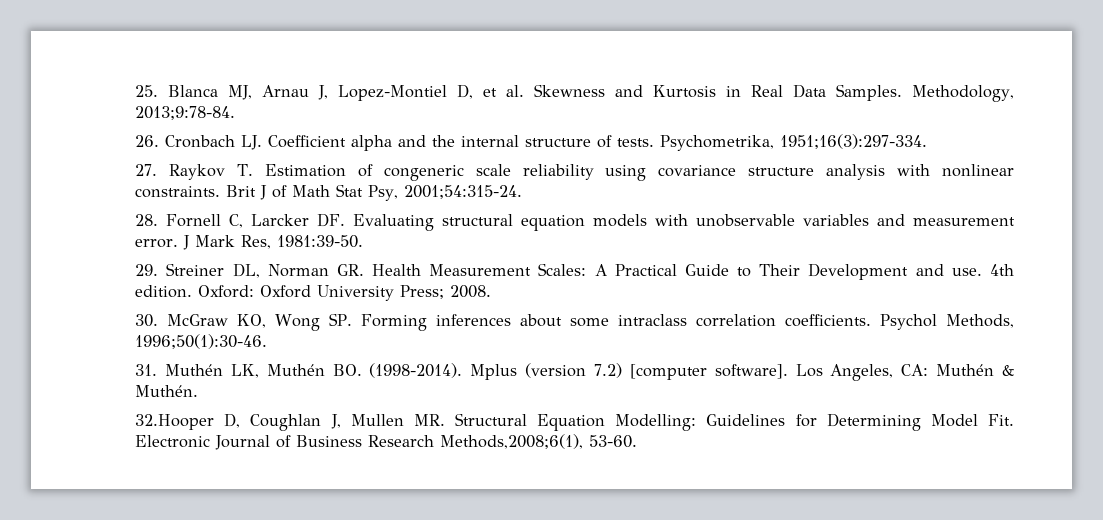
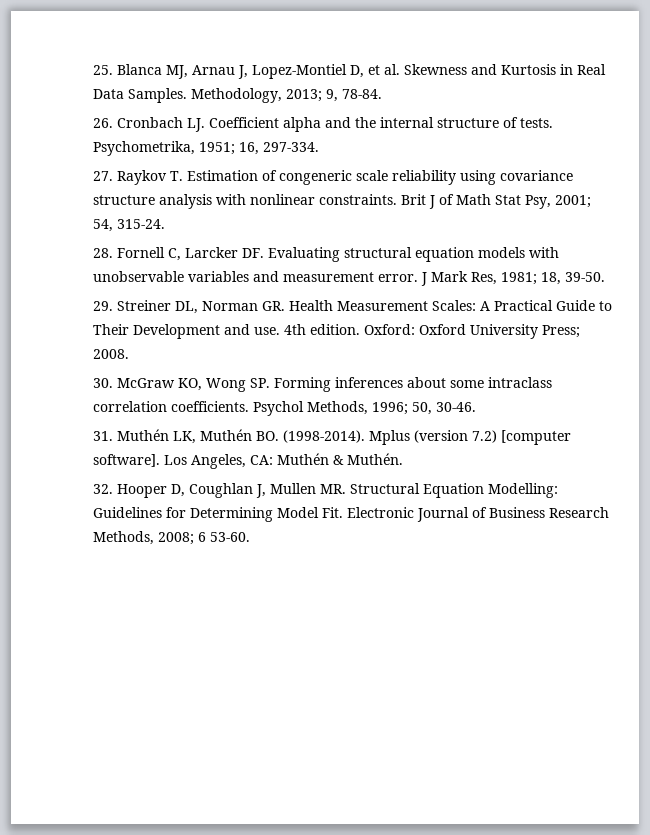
- Methodology, 2013;9:78-84.
+ Methodology, 2013; 9, 78-84.
- Psychometrika, 1951;16(3):297-334.
+ Psychometrika, 1951; 16, 297-334.
- Brit J of Math Stat Psy, 2001;54:315-24.
+ Brit J of Math Stat Psy, 2001; 54, 315-24.
- J Mark Res, 1981:39-50.
+ J Mark Res, 1981; 18, 39-50.
- Psychol Methods, 1996;50(1):30-46.
+ Psychol Methods, 1996; 50, 30-46.
- 32.Hooper D, Coughlan J, Mullen MR. Structural Equation Modelling: Guidelines for Determining Model Fit. Electronic Journal of Business Research Methods,2008;6(1), 53-60.
+ 32. Hooper D, Coughlan J, Mullen MR. Structural Equation Modelling: Guidelines for Determining Model Fit. Electronic Journal of Business Research Methods, 2008; 6 53-60.

